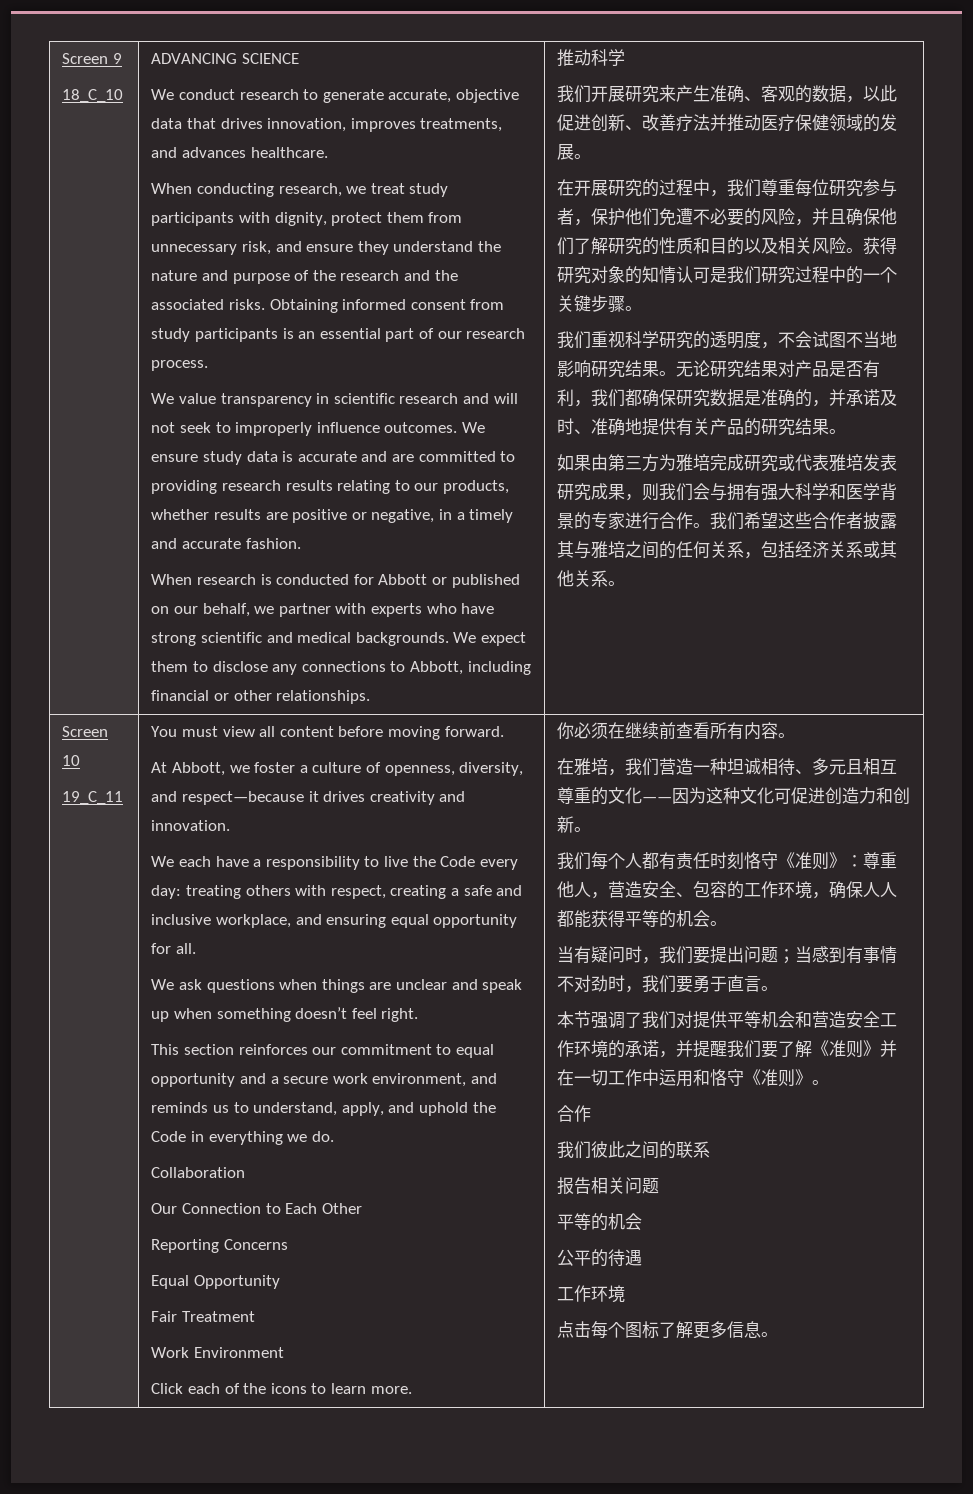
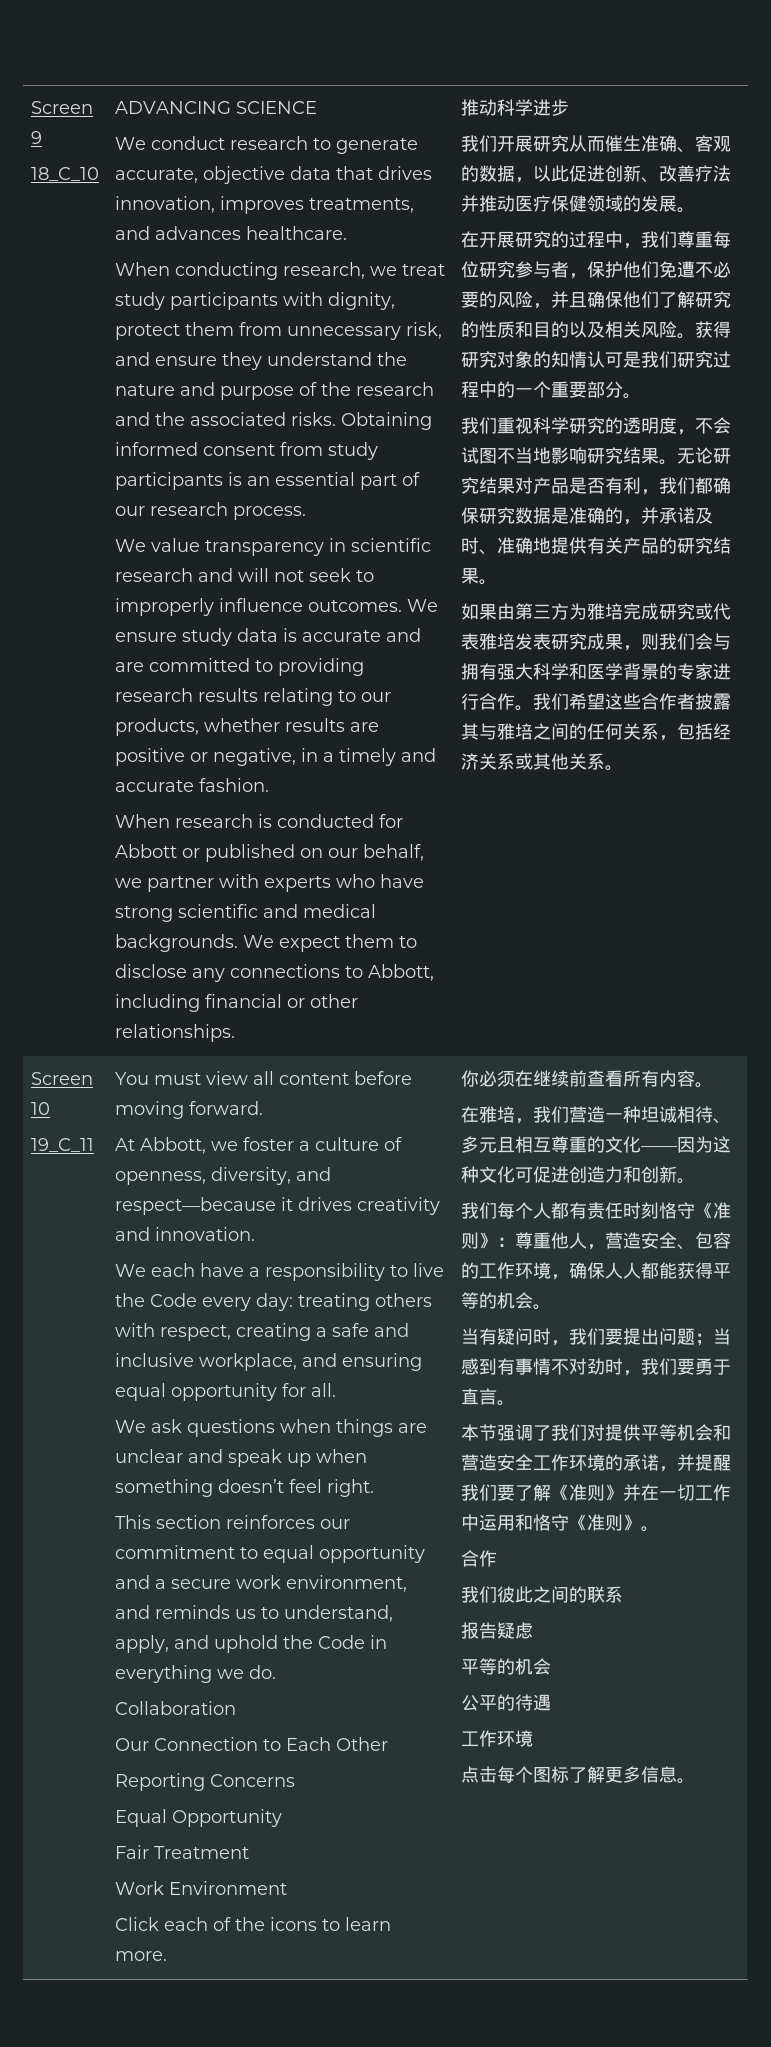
- 推动科学
+ 推动科学进步
- 我们开展研究来产生准确、客观的数据，以此促进创新、改善疗法并推动医疗保健领域的发展。
+ 我们开展研究从而催生准确、客观的数据，以此促进创新、改善疗法并推动医疗保健领域的发展。
- 获得研究对象的知情认可是我们研究过程中的一个关键步骤。
+ 获得研究对象的知情认可是我们研究过程中的一个重要部分。
- 报告相关问题
+ 报告疑虑

